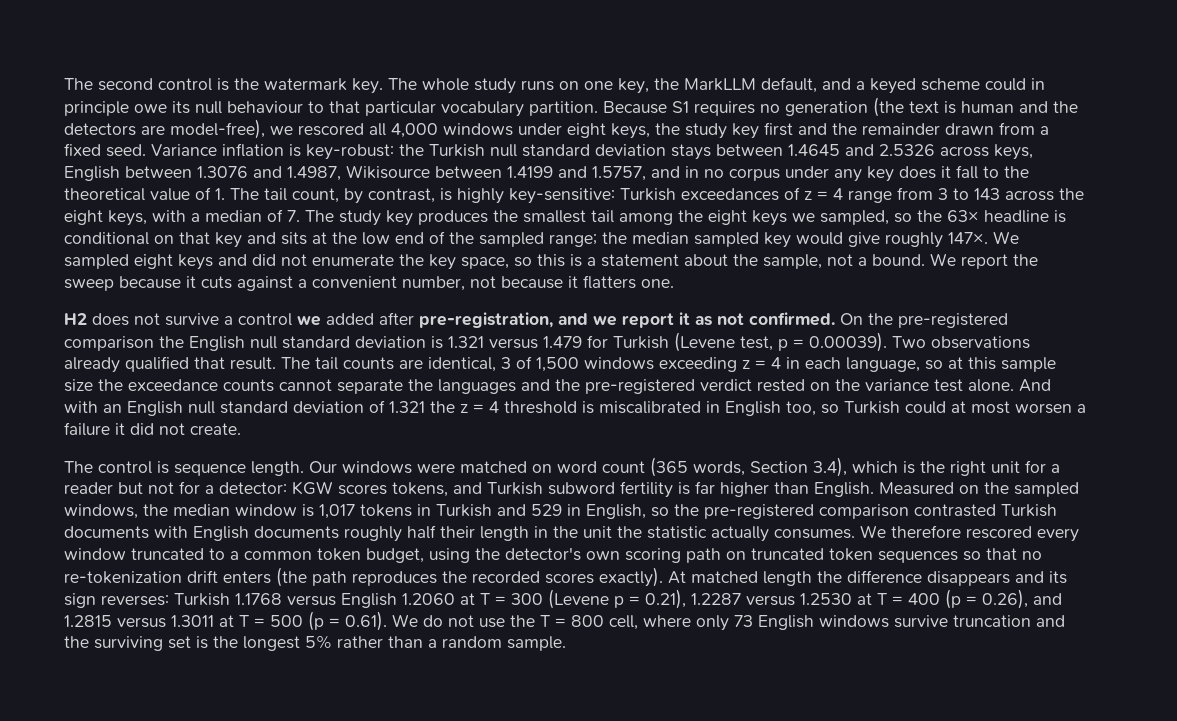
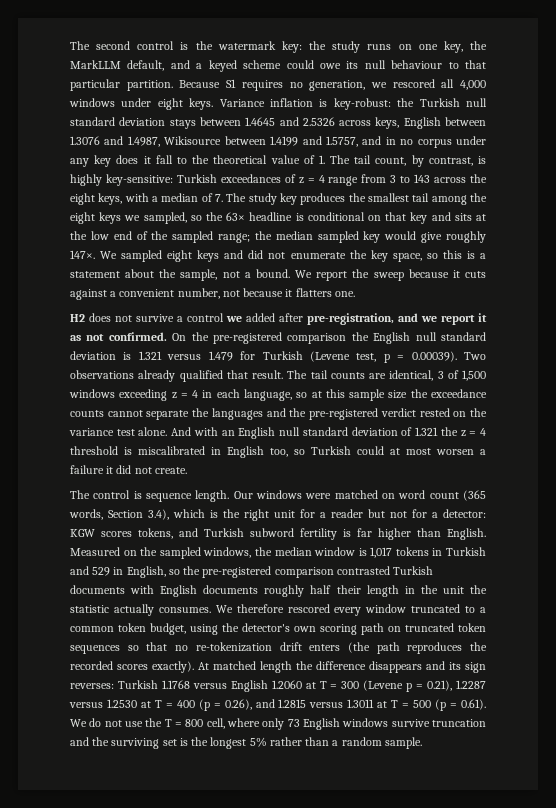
- The second control is the watermark key. The whole study runs on one key, the MarkLLM default, and a keyed scheme could in principle owe its null behaviour to that particular vocabulary partition.
+ The second control is the watermark key: the study runs on one key, the MarkLLM default, and a keyed scheme could owe its null behaviour to that particular partition.
- Because S1 requires no generation (the text is human and the detectors are model-free), we rescored all 4,000 windows under eight keys, the study key first and the remainder drawn from a fixed seed.
+ Because S1 requires no generation, we rescored all 4,000 windows under eight keys.

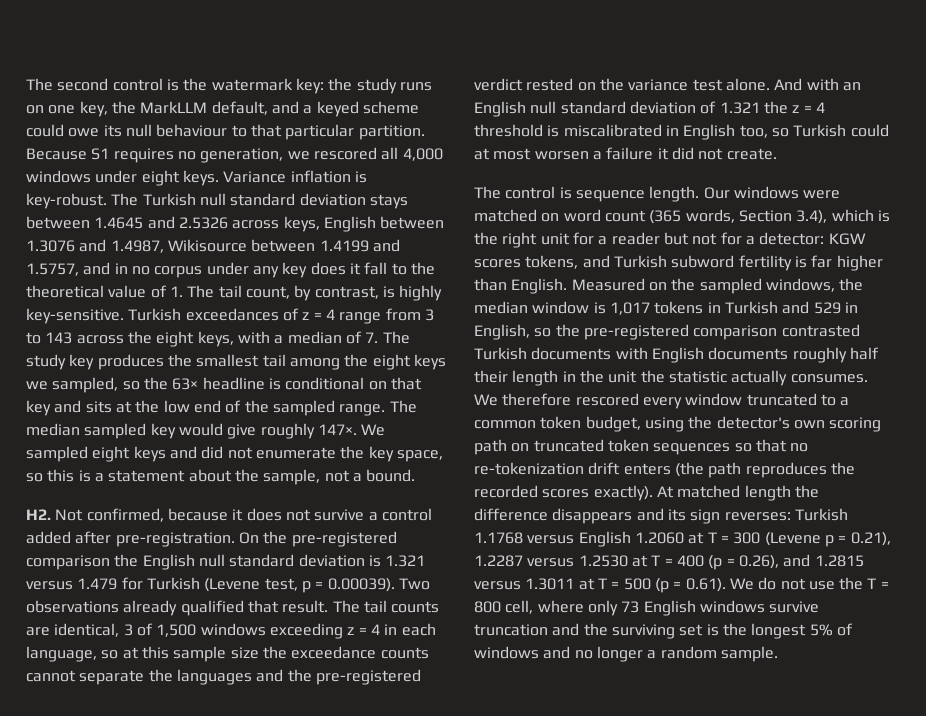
- Variance inflation is key-robust: the Turkish null standard deviation stays between 1.4645 and 2.5326 across keys, English between 1.3076 and 1.4987, Wikisource between 1.4199 and 1.5757, and in no corpus under any key does it fall to the theoretical value of 1. The tail count, by contrast, is highly key-sensitive:
+ Variance inflation is key-robust. The Turkish null standard deviation stays between 1.4645 and 2.5326 across keys, English between 1.3076 and 1.4987, Wikisource between 1.4199 and 1.5757, and in no corpus under any key does it fall to the theoretical value of 1. The tail count, by contrast, is highly key-sensitive.
- Turkish exceedances of z = 4 range from 3 to 143 across the eight keys, with a median of 7. The study key produces the smallest tail among the eight keys we sampled, so the 63× headline is conditional on that key and sits at the low end of the sampled range; the median sampled key would give roughly 147×.
+ Turkish exceedances of z = 4 range from 3 to 143 across the eight keys, with a median of 7. The study key produces the smallest tail among the eight keys we sampled, so the 63× headline is conditional on that key and sits at the low end of the sampled range. The median sampled key would give roughly 147×.
- We sampled eight keys and did not enumerate the key space, so this is a statement about the sample, not a bound. We report the sweep because it cuts against a convenient number, not because it flatters one.
- H2 does not survive a control we added after pre-registration, and we report it as not confirmed.
+ We sampled eight keys and did not enumerate the key space, so this is a statement about the sample, not a bound.
+ H2. Not confirmed, because it does not survive a control added after pre-registration.
- Turkish 1.1768 versus English 1.2060 at T = 300 (Levene p = 0.21), 1.2287 versus 1.2530 at T = 400 (p = 0.26), and 1.2815 versus 1.3011 at T = 500 (p = 0.61). We do not use the T = 800 cell, where only 73 English windows survive truncation and the surviving set is the longest 5% rather than a random sample.
+ Turkish 1.1768 versus English 1.2060 at T = 300 (Levene p = 0.21), 1.2287 versus 1.2530 at T = 400 (p = 0.26), and 1.2815 versus 1.3011 at T = 500 (p = 0.61). We do not use the T = 800 cell, where only 73 English windows survive truncation and the surviving set is the longest 5% of windows and no longer a random sample.

